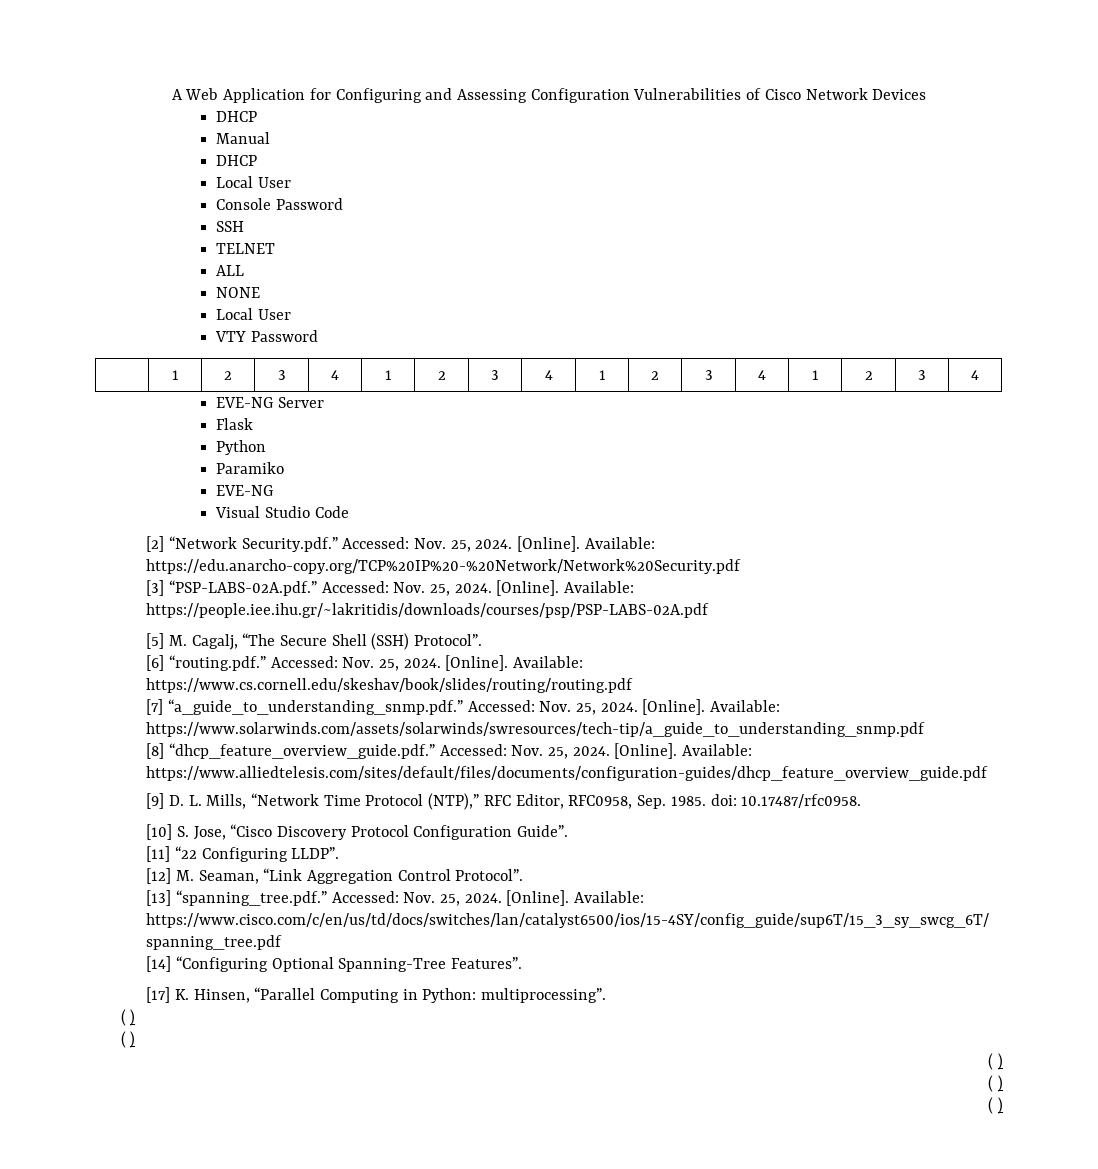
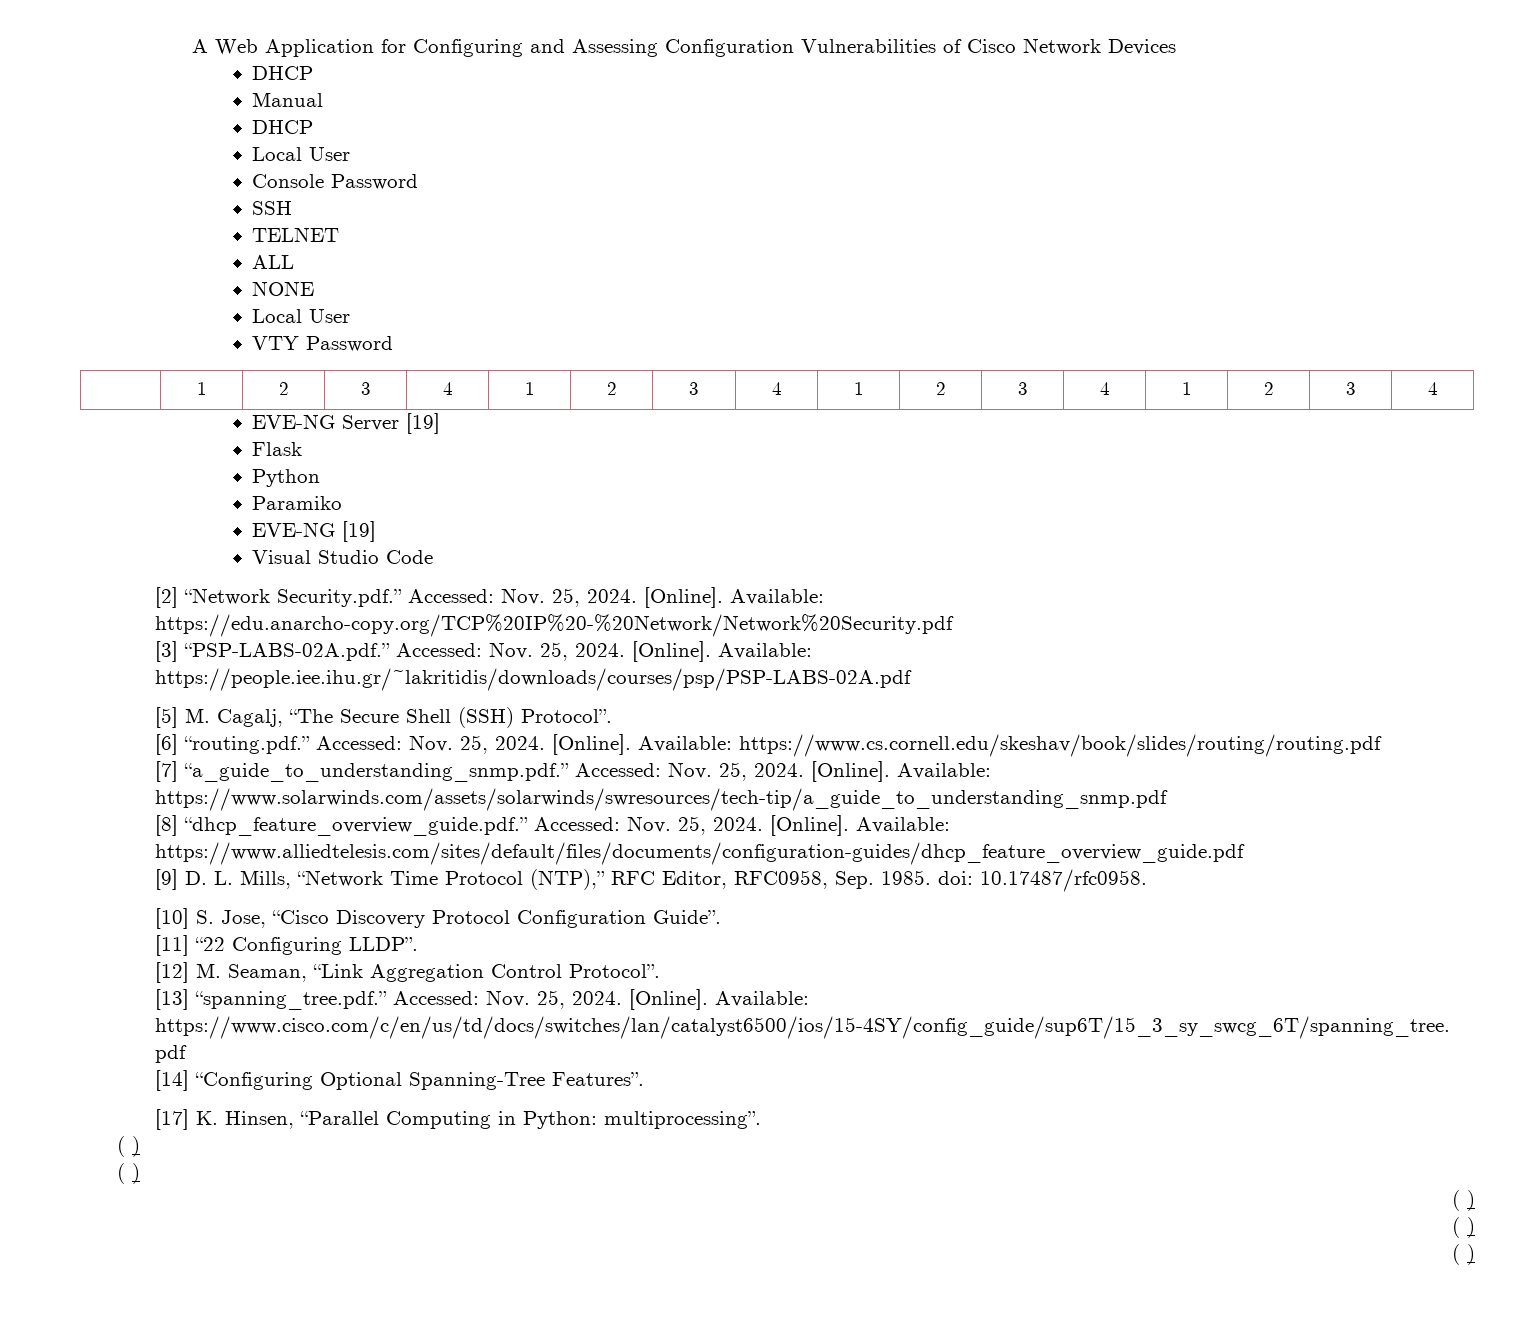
- EVE-NG Server
+ EVE-NG Server [19]
  Paramiko
- EVE-NG
+ EVE-NG [19]

